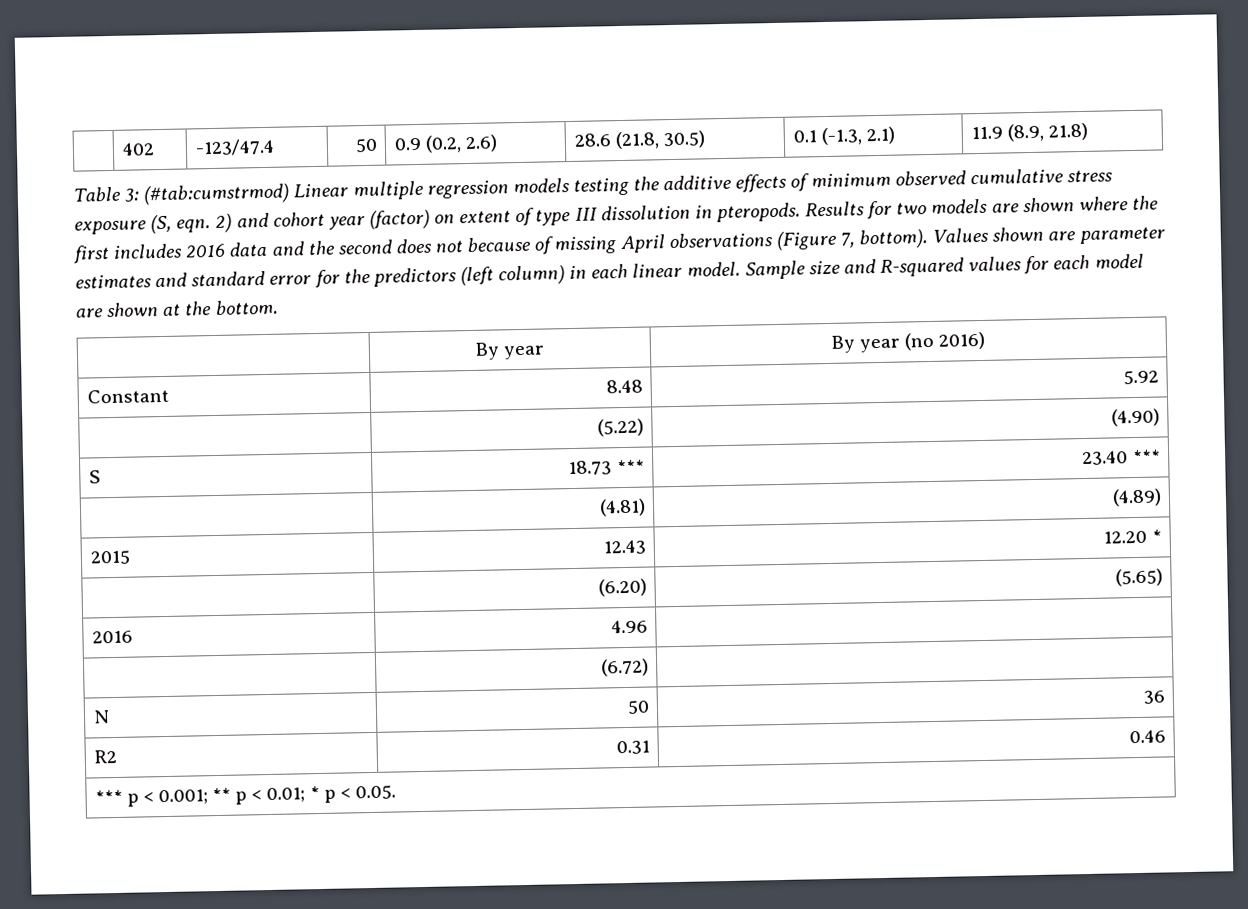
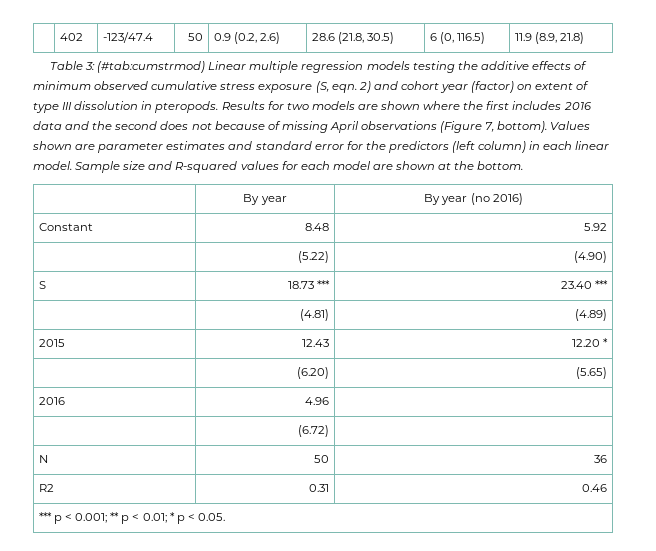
- | 402 | -123/47.4 | 50 | 0.9 (0.2, 2.6) | 28.6 (21.8, 30.5) | 0.1 (-1.3, 2.1) | 11.9 (8.9, 21.8)
+ | 402 | -123/47.4 | 50 | 0.9 (0.2, 2.6) | 28.6 (21.8, 30.5) | 6 (0, 116.5) | 11.9 (8.9, 21.8)

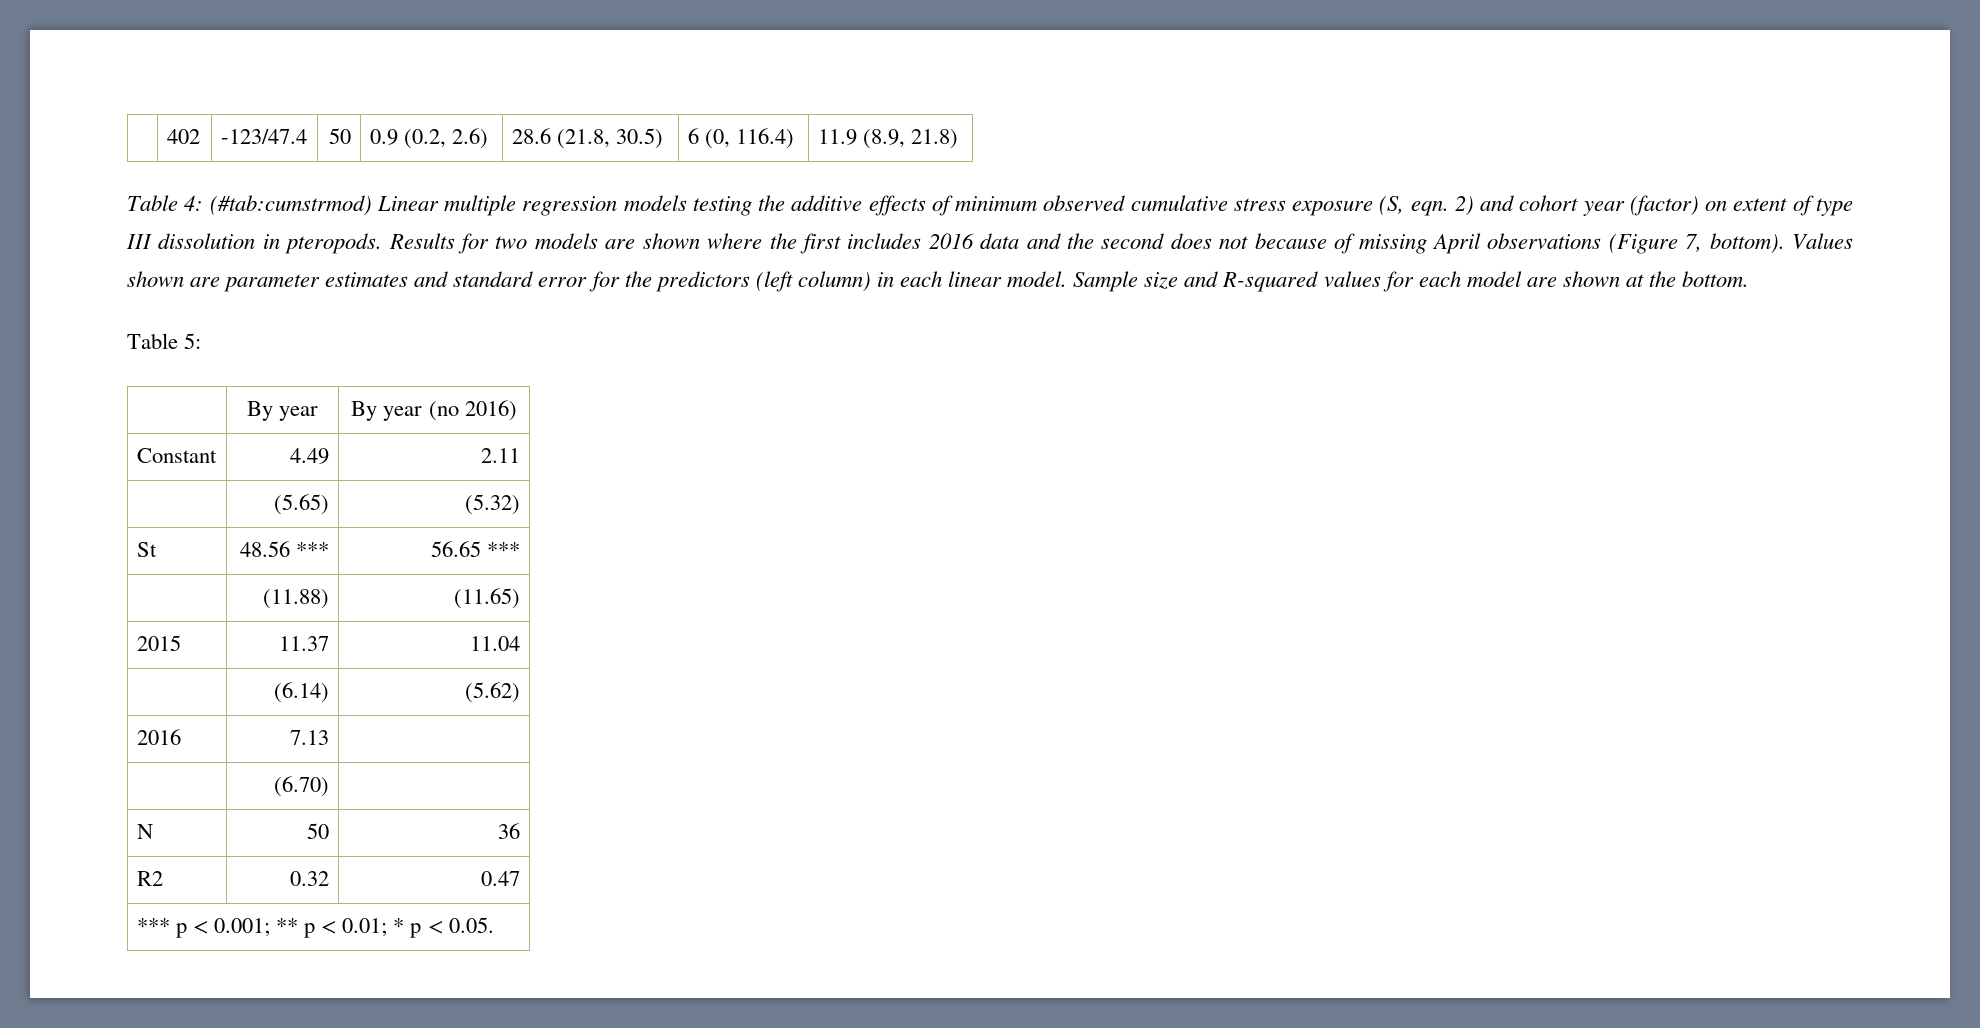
- | 402 | -123/47.4 | 50 | 0.9 (0.2, 2.6) | 28.6 (21.8, 30.5) | 6 (0, 116.5) | 11.9 (8.9, 21.8)
+ | 402 | -123/47.4 | 50 | 0.9 (0.2, 2.6) | 28.6 (21.8, 30.5) | 6 (0, 116.4) | 11.9 (8.9, 21.8)
- Table 3: (#tab:cumstrmod) Linear multiple regression models testing the additive effects of minimum observed cumulative stress exposure (S, eqn.
+ Table 4: (#tab:cumstrmod) Linear multiple regression models testing the additive effects of minimum observed cumulative stress exposure (S, eqn.
+ Table 5:
- Constant | 8.48 | 5.92
- | (5.22) | (4.90)
- S | 18.73 *** | 23.40 ***
+ Constant | 4.49 | 2.11
+ | (5.65) | (5.32)
+ St | 48.56 *** | 56.65 ***
- | (4.81) | (4.89)
+ | (11.88) | (11.65)
- 2015 | 12.43 | 12.20 *
- | (6.20) | (5.65)
+ 2015 | 11.37 | 11.04
+ | (6.14) | (5.62)
- 2016 | 4.96 |
- | (6.72) |
+ 2016 | 7.13 |
+ | (6.70) |
- R2 | 0.31 | 0.46
+ R2 | 0.32 | 0.47

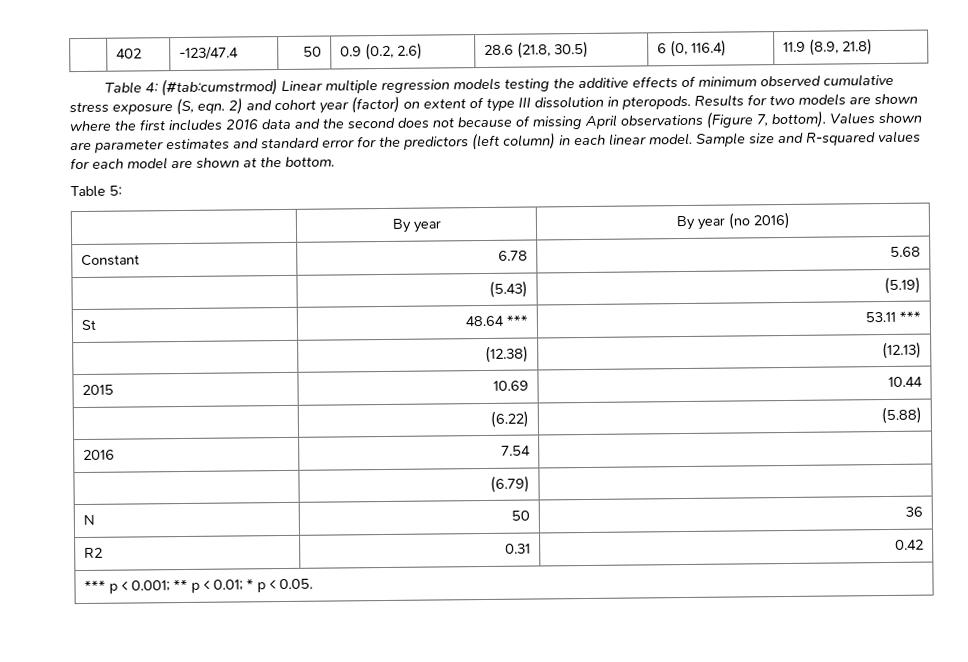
- Constant | 4.49 | 2.11
- | (5.65) | (5.32)
+ Constant | 6.78 | 5.68
+ | (5.43) | (5.19)
- St | 48.56 *** | 56.65 ***
+ St | 48.64 *** | 53.11 ***
- | (11.88) | (11.65)
+ | (12.38) | (12.13)
- 2015 | 11.37 | 11.04
- | (6.14) | (5.62)
+ 2015 | 10.69 | 10.44
+ | (6.22) | (5.88)
- 2016 | 7.13 |
- | (6.70) |
+ 2016 | 7.54 |
+ | (6.79) |
- R2 | 0.32 | 0.47
+ R2 | 0.31 | 0.42

